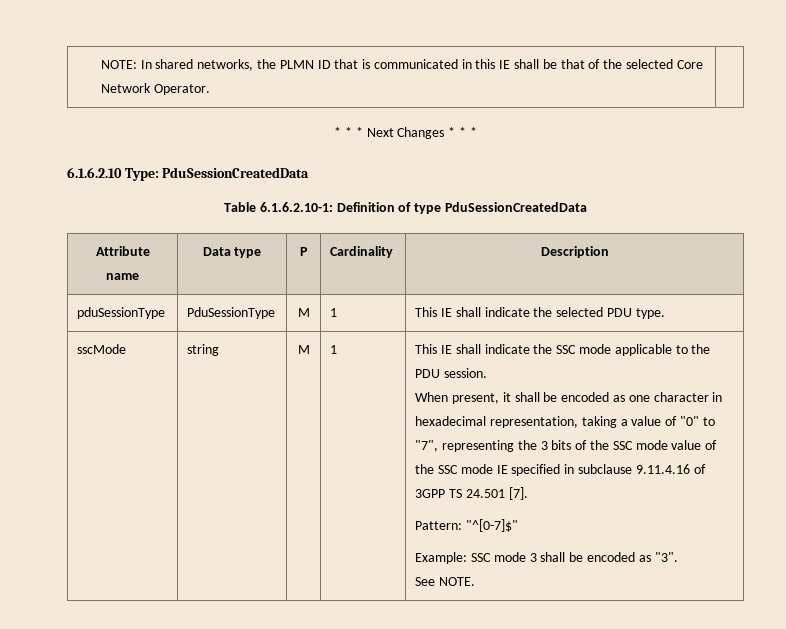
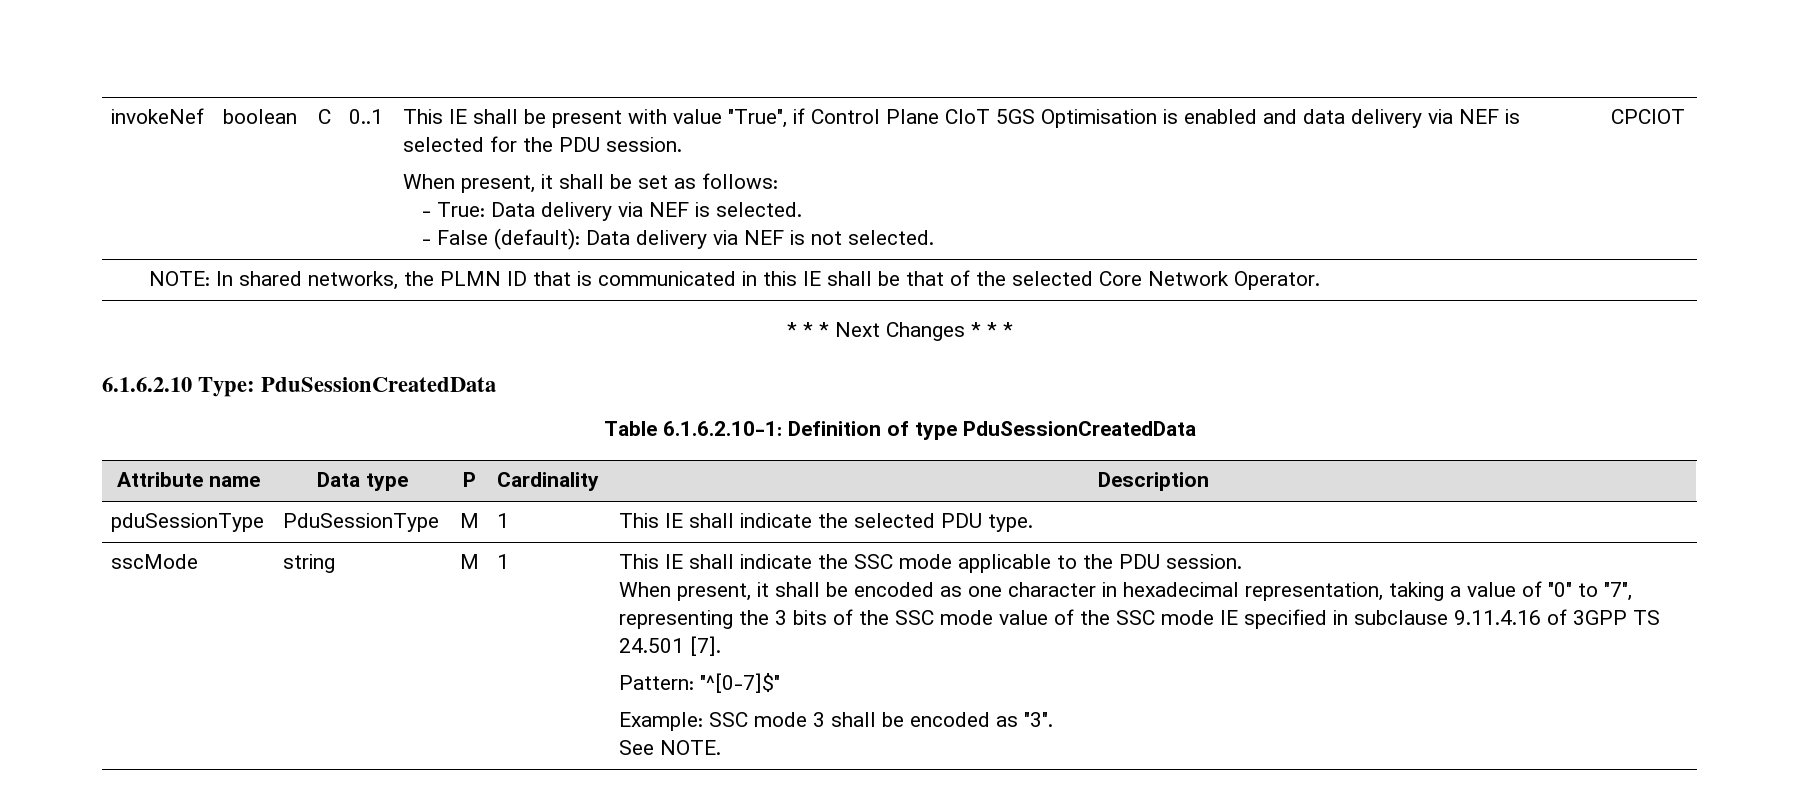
+ invokeNef | boolean | C | 0..1 | This IE shall be present with value "True", if Control Plane CIoT 5GS Optimisation is enabled and data delivery via NEF is selected for the PDU session.
+ When present, it shall be set as follows:
+ - True: Data delivery via NEF is selected.
+ - False (default): Data delivery via NEF is not selected. | CPCIOT

